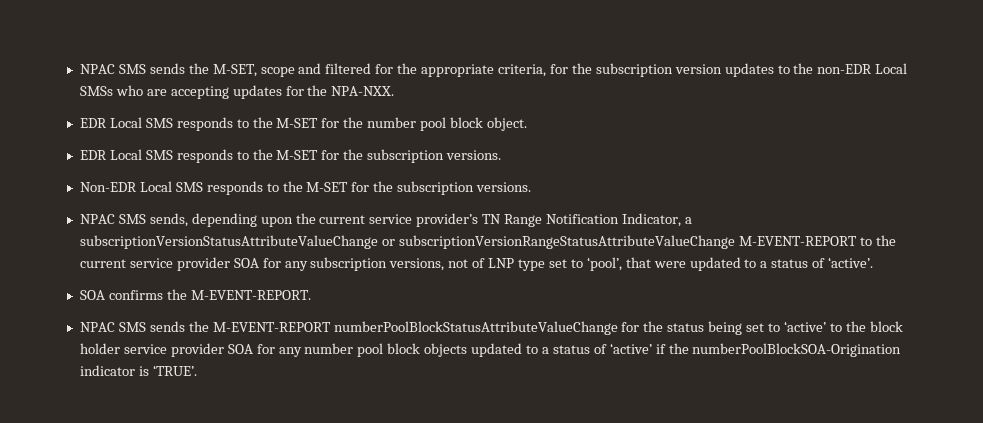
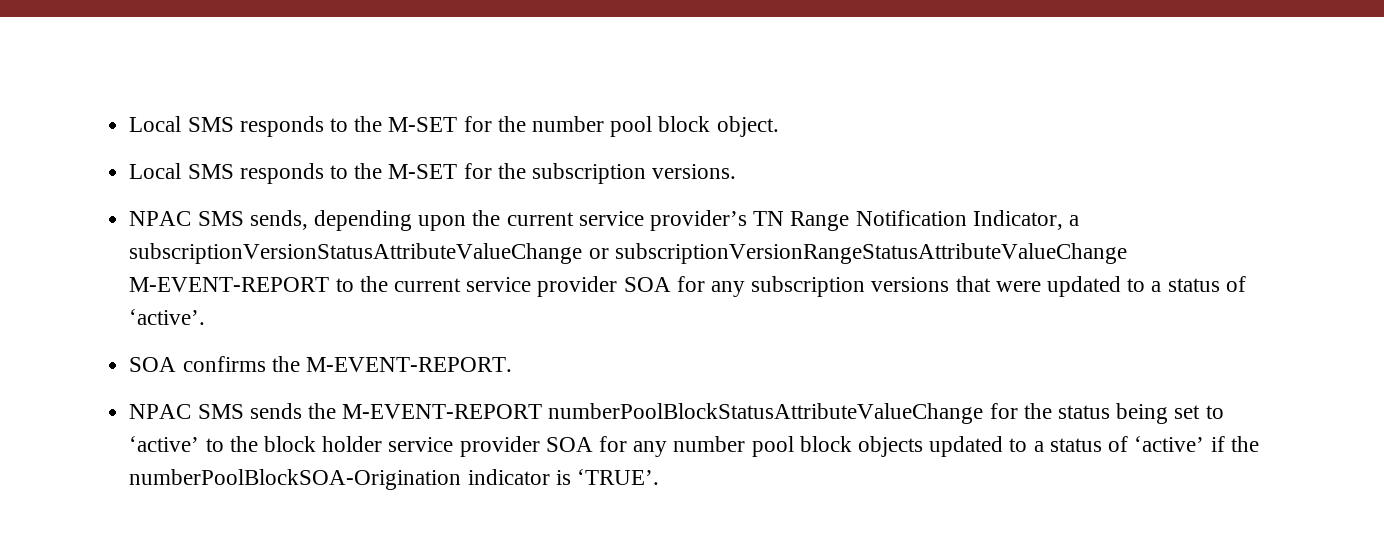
- NPAC SMS sends the M-SET, scope and filtered for the appropriate criteria, for the subscription version updates to the non-EDR Local SMSs who are accepting updates for the NPA-NXX.
- EDR Local SMS responds to the M-SET for the number pool block object.
+ Local SMS responds to the M-SET for the number pool block object.
- EDR Local SMS responds to the M-SET for the subscription versions.
- Non-EDR Local SMS responds to the M-SET for the subscription versions.
+ Local SMS responds to the M-SET for the subscription versions.
- NPAC SMS sends, depending upon the current service provider’s TN Range Notification Indicator, a subscriptionVersionStatusAttributeValueChange or subscriptionVersionRangeStatusAttributeValueChange M-EVENT-REPORT to the current service provider SOA for any subscription versions, not of LNP type set to ‘pool’, that were updated to a status of ‘active’.
+ NPAC SMS sends, depending upon the current service provider’s TN Range Notification Indicator, a subscriptionVersionStatusAttributeValueChange or subscriptionVersionRangeStatusAttributeValueChange M-EVENT-REPORT to the current service provider SOA for any subscription versions that were updated to a status of ‘active’.

